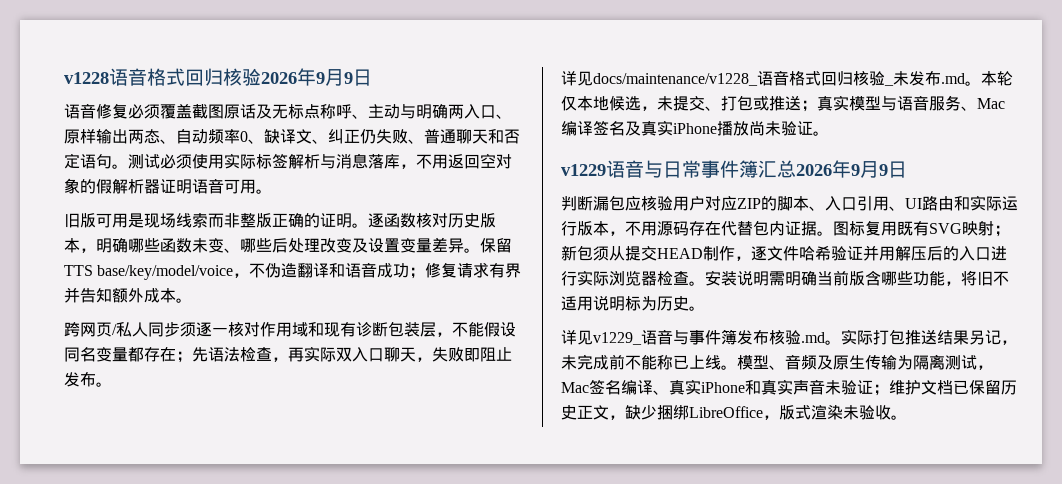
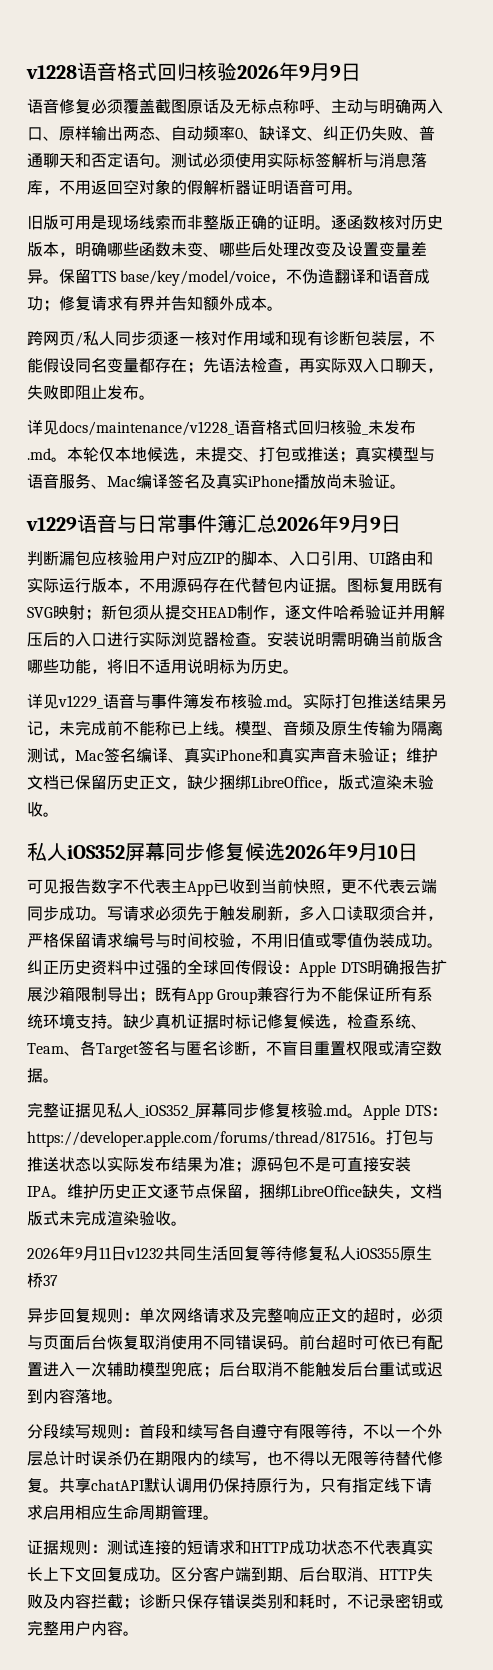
+ 私人iOS352屏幕同步修复候选2026年9月10日
+ 可见报告数字不代表主App已收到当前快照，更不代表云端同步成功。写请求必须先于触发刷新，多入口读取须合并，严格保留请求编号与时间校验，不用旧值或零值伪装成功。纠正历史资料中过强的全球回传假设：Apple DTS明确报告扩展沙箱限制导出；既有App Group兼容行为不能保证所有系统环境支持。缺少真机证据时标记修复候选，检查系统、Team、各Target签名与匿名诊断，不盲目重置权限或清空数据。
+ 完整证据见私人_iOS352_屏幕同步修复核验.md。Apple DTS：https://developer.apple.com/forums/thread/817516。打包与推送状态以实际发布结果为准；源码包不是可直接安装IPA。维护历史正文逐节点保留，捆绑LibreOffice缺失，文档版式未完成渲染验收。
+ 2026年9月11日v1232共同生活回复等待修复私人iOS355原生桥37
+ 异步回复规则：单次网络请求及完整响应正文的超时，必须与页面后台恢复取消使用不同错误码。前台超时可依已有配置进入一次辅助模型兜底；后台取消不能触发后台重试或迟到内容落地。
+ 分段续写规则：首段和续写各自遵守有限等待，不以一个外层总计时误杀仍在期限内的续写，也不得以无限等待替代修复。共享chatAPI默认调用仍保持原行为，只有指定线下请求启用相应生命周期管理。
+ 证据规则：测试连接的短请求和HTTP成功状态不代表真实长上下文回复成功。区分客户端到期、后台取消、HTTP失败及内容拦截；诊断只保存错误类别和耗时，不记录密钥或完整用户内容。

